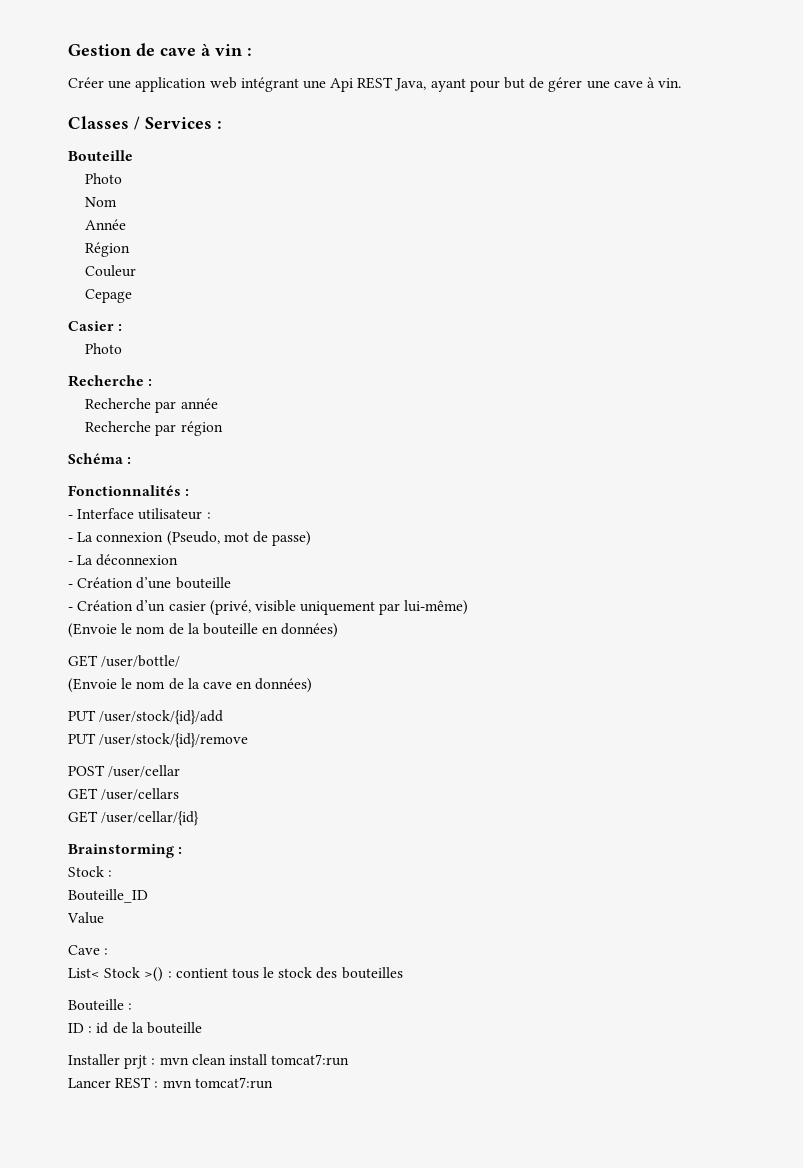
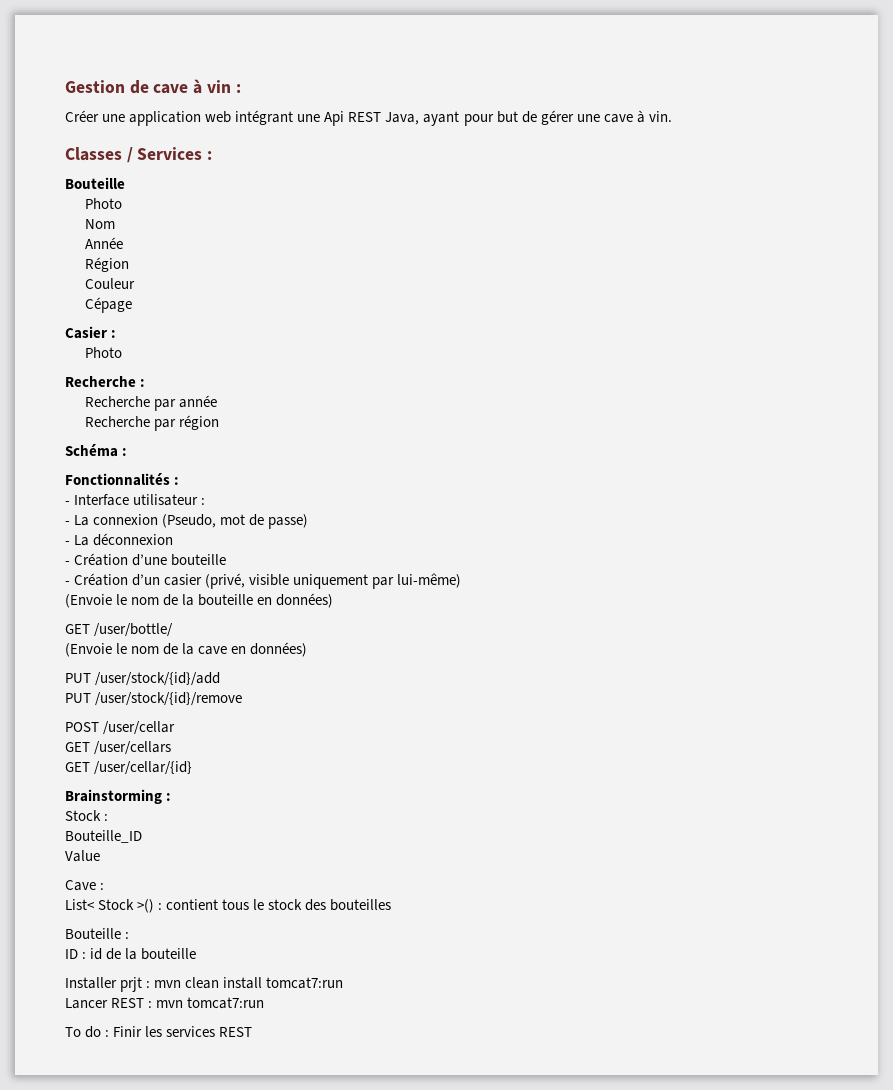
- Cepage
+ Cépage
+ To do : Finir les services REST

